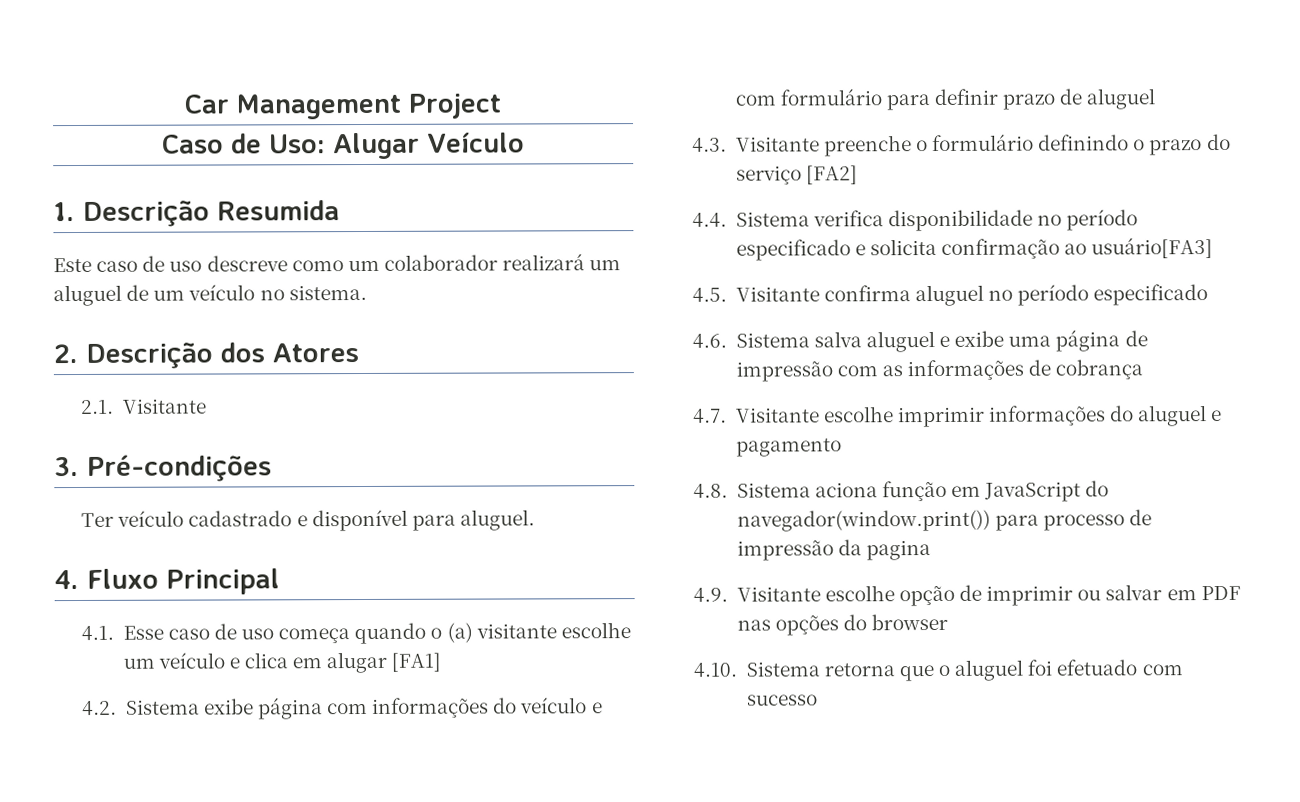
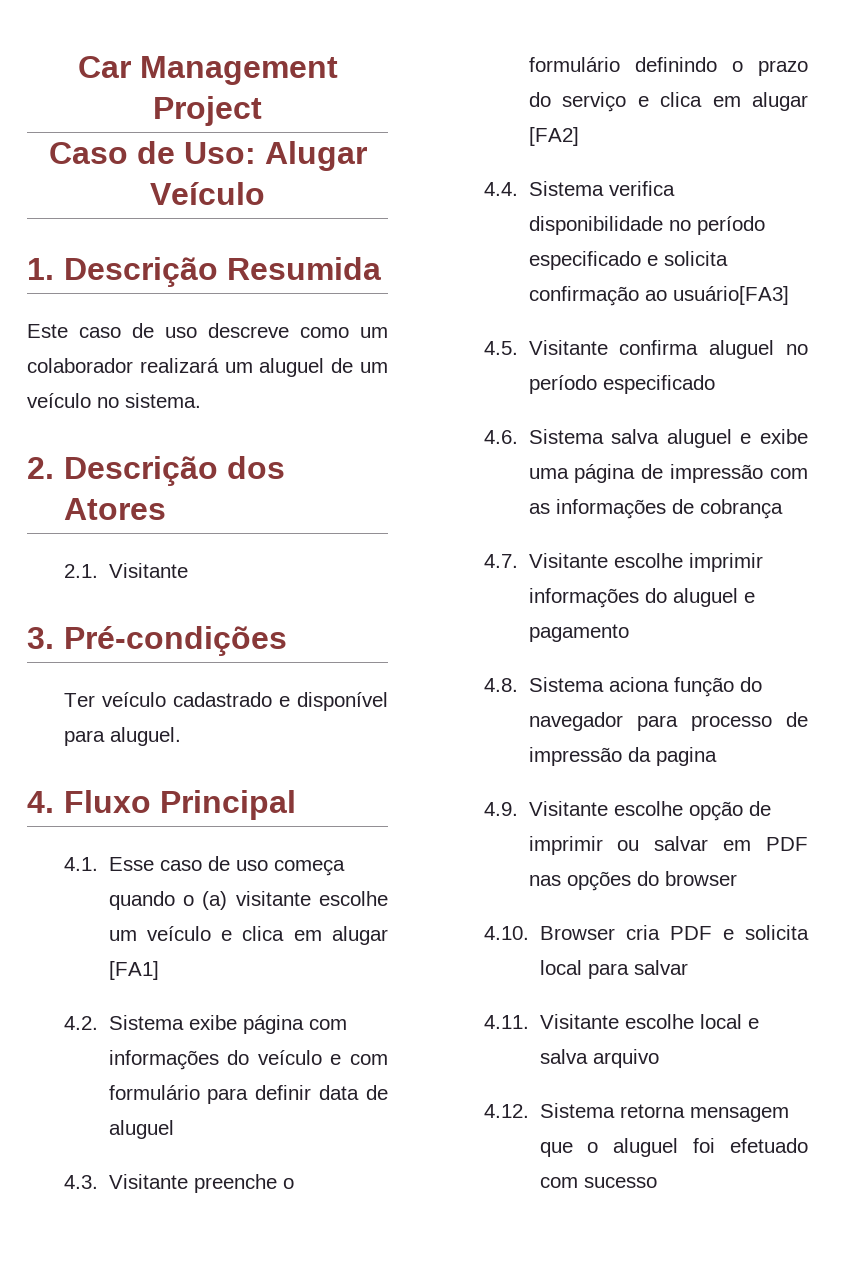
- 4.2. Sistema exibe página com informações do veículo e com formulário para definir prazo de aluguel
+ 4.2. Sistema exibe página com informações do veículo e com formulário para definir data de aluguel
- 4.3. Visitante preenche o formulário definindo o prazo do serviço [FA2]
+ 4.3. Visitante preenche o formulário definindo o prazo do serviço e clica em alugar [FA2]
- 4.8. Sistema aciona função em JavaScript do navegador(window.print()) para processo de impressão da pagina
+ 4.8. Sistema aciona função do navegador para processo de impressão da pagina
- 4.10. Sistema retorna que o aluguel foi efetuado com sucesso
+ 4.10. Browser cria PDF e solicita local para salvar
+ 4.11. Visitante escolhe local e salva arquivo
+ 4.12. Sistema retorna mensagem que o aluguel foi efetuado com sucesso

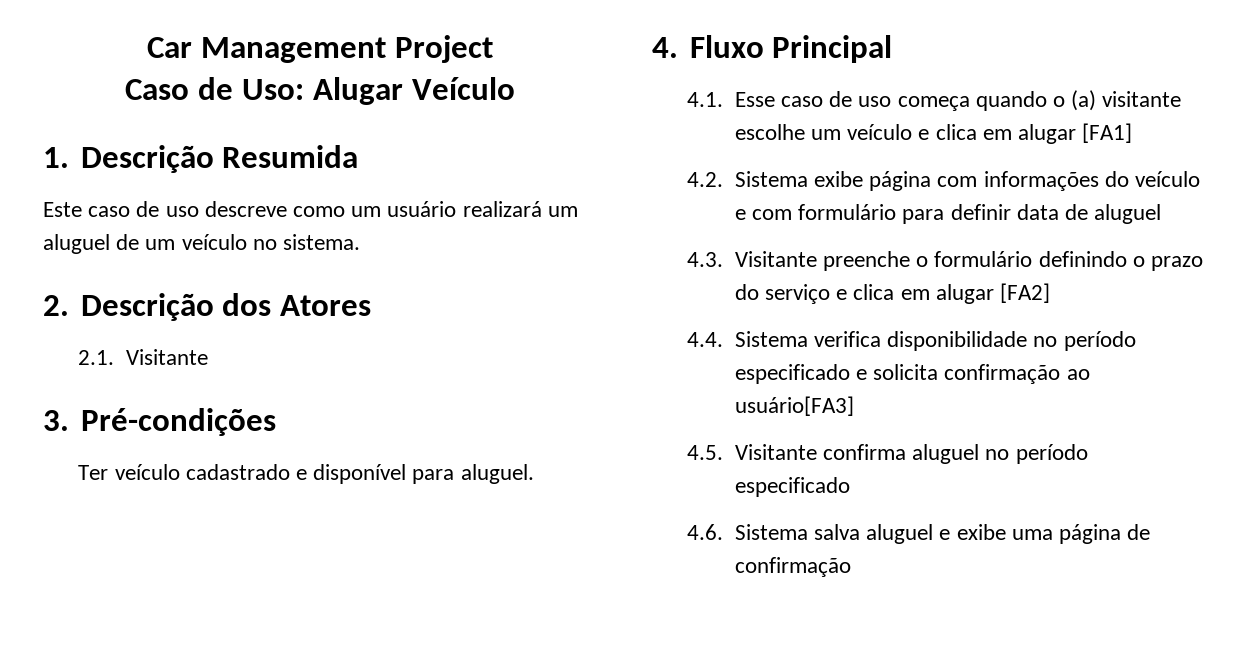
- Este caso de uso descreve como um colaborador realizará um aluguel de um veículo no sistema.
+ Este caso de uso descreve como um usuário realizará um aluguel de um veículo no sistema.
- 4.6. Sistema salva aluguel e exibe uma página de impressão com as informações de cobrança
- 4.7. Visitante escolhe imprimir informações do aluguel e pagamento
- 4.8. Sistema aciona função do navegador para processo de impressão da pagina
- 4.9. Visitante escolhe opção de imprimir ou salvar em PDF nas opções do browser
- 4.10. Browser cria PDF e solicita local para salvar
- 4.11. Visitante escolhe local e salva arquivo
- 4.12. Sistema retorna mensagem que o aluguel foi efetuado com sucesso
+ 4.6. Sistema salva aluguel e exibe uma página de confirmação

